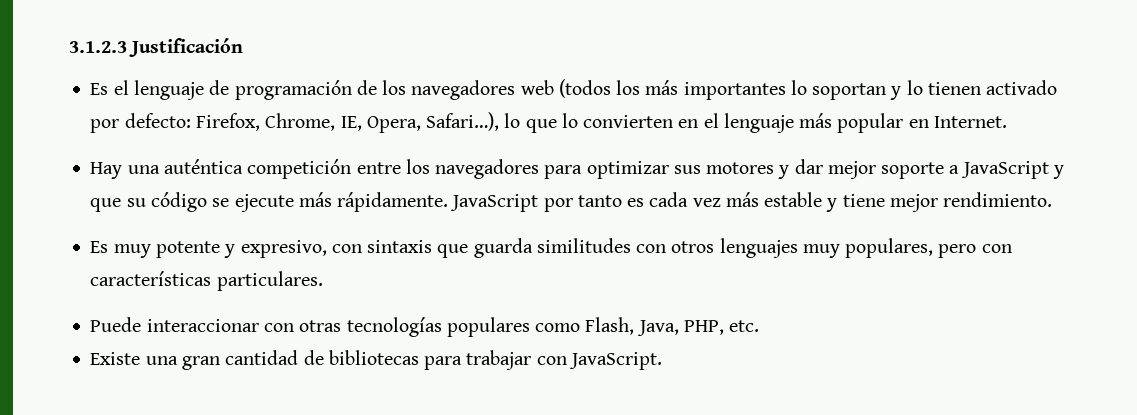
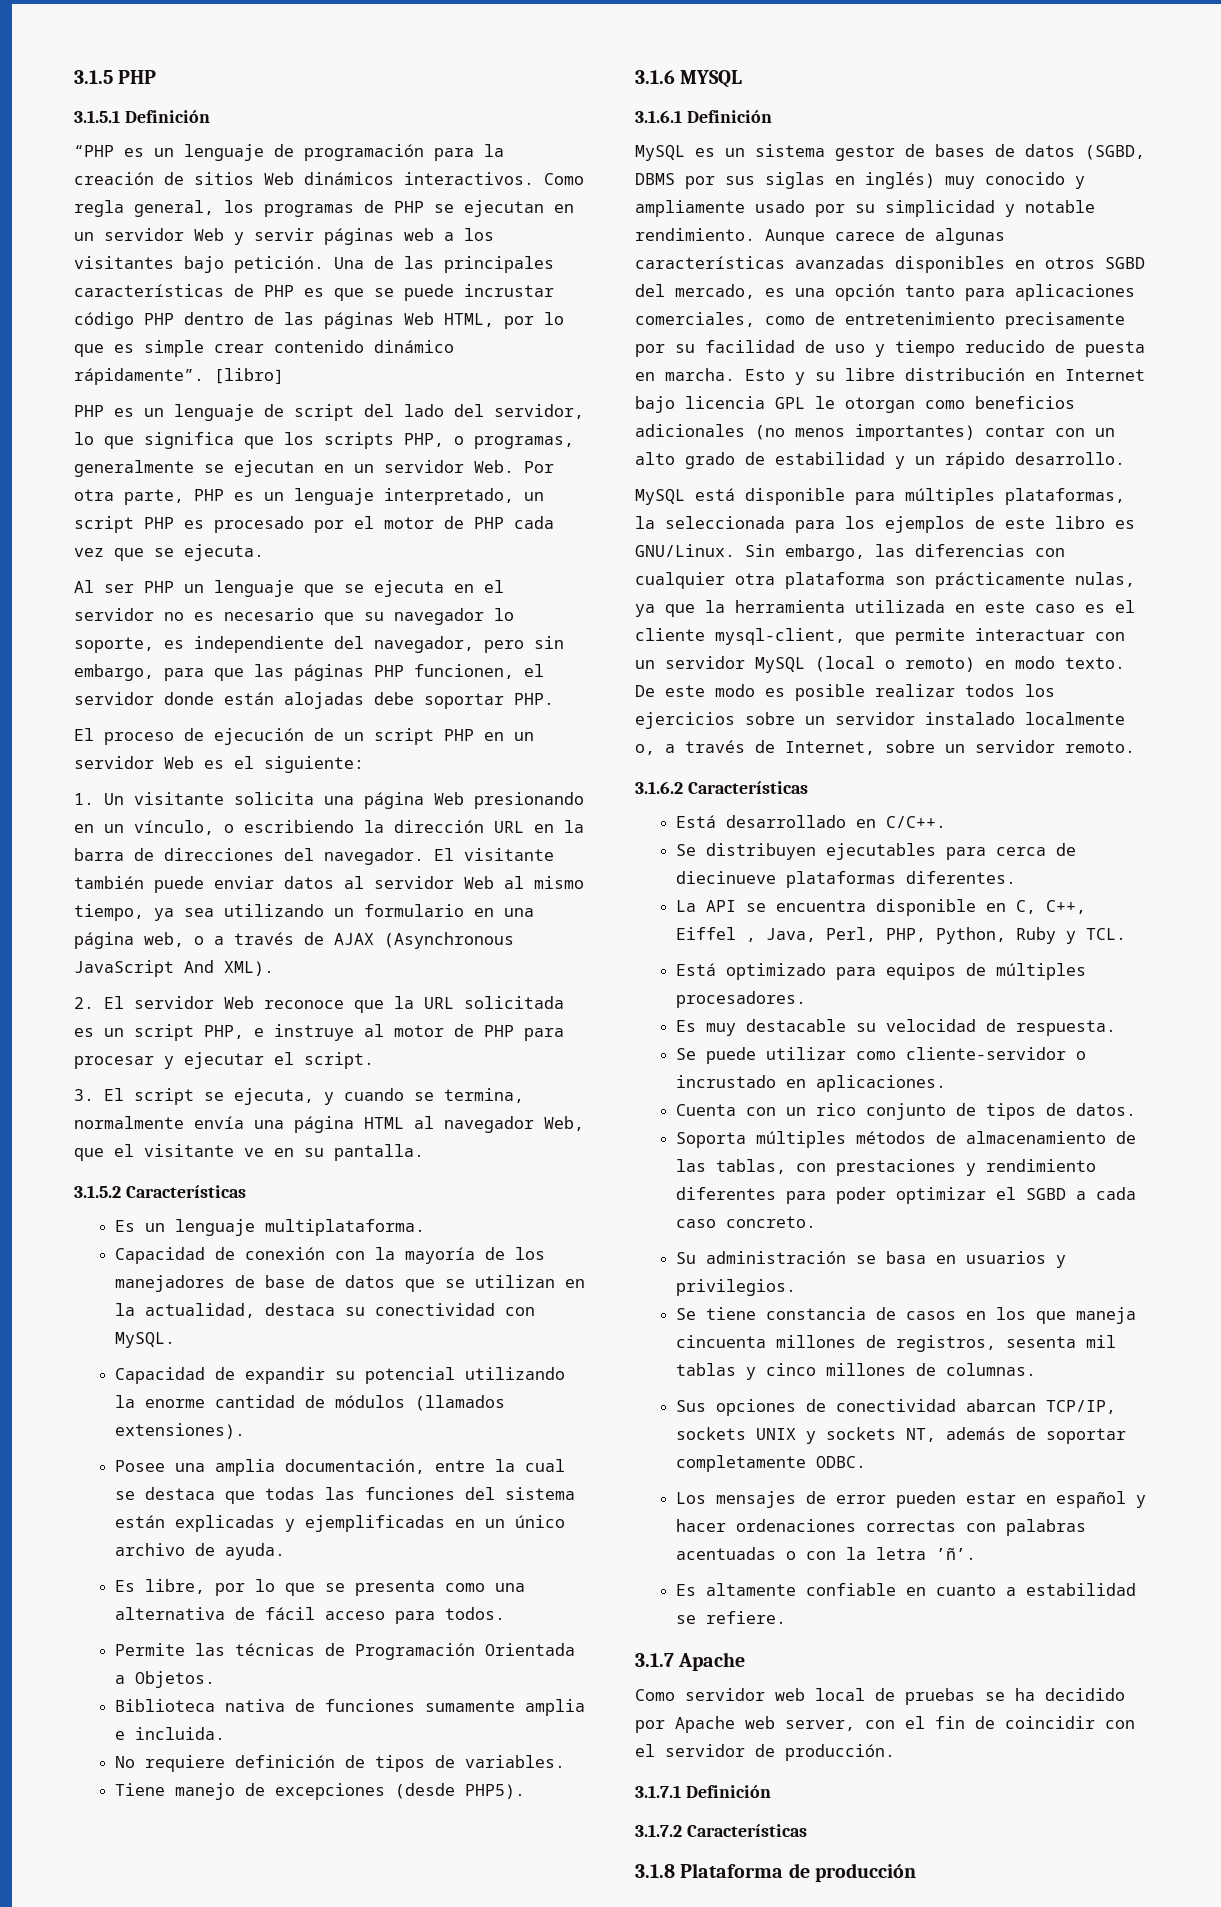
- 3.1.2.3 Justificación
- Es el lenguaje de programación de los navegadores web (todos los más importantes lo soportan y lo tienen activado por defecto: Firefox, Chrome, IE, Opera, Safari…), lo que lo convierten en el lenguaje más popular en Internet.
- Hay una auténtica competición entre los navegadores para optimizar sus motores y dar mejor soporte a JavaScript y que su código se ejecute más rápidamente. JavaScript por tanto es cada vez más estable y tiene mejor rendimiento.
- Es muy potente y expresivo, con sintaxis que guarda similitudes con otros lenguajes muy populares, pero con características particulares.
- Puede interaccionar con otras tecnologías populares como Flash, Java, PHP, etc.
- Existe una gran cantidad de bibliotecas para trabajar con JavaScript.
+ 3.1.5 PHP
+ 3.1.5.1 Definición
+ “PHP es un lenguaje de programación para la creación de sitios Web dinámicos interactivos. Como regla general, los programas de PHP se ejecutan en un servidor Web y servir páginas web a los visitantes bajo petición. Una de las principales características de PHP es que se puede incrustar código PHP dentro de las páginas Web HTML, por lo que es simple crear contenido dinámico rápidamente”. [libro]
+ PHP es un lenguaje de script del lado del servidor, lo que significa que los scripts PHP, o programas, generalmente se ejecutan en un servidor Web. Por otra parte, PHP es un lenguaje interpretado, un script PHP es procesado por el motor de PHP cada vez que se ejecuta.
+ Al ser PHP un lenguaje que se ejecuta en el servidor no es necesario que su navegador lo soporte, es independiente del navegador, pero sin embargo, para que las páginas PHP funcionen, el servidor donde están alojadas debe soportar PHP.
+ El proceso de ejecución de un script PHP en un servidor Web es el siguiente:
+ 1. Un visitante solicita una página Web presionando en un vínculo, o escribiendo la dirección URL en la barra de direcciones del navegador. El visitante también puede enviar datos al servidor Web al mismo tiempo, ya sea utilizando un formulario en una página web, o a través de AJAX (Asynchronous JavaScript And XML).
+ 2. El servidor Web reconoce que la URL solicitada es un script PHP, e instruye al motor de PHP para procesar y ejecutar el script.
+ 3. El script se ejecuta, y cuando se termina, normalmente envía una página HTML al navegador Web, que el visitante ve en su pantalla.
+ 3.1.5.2 Características
+ Es un lenguaje multiplataforma.
+ Capacidad de conexión con la mayoría de los manejadores de base de datos que se utilizan en la actualidad, destaca su conectividad con MySQL.
+ Capacidad de expandir su potencial utilizando la enorme cantidad de módulos (llamados extensiones).
+ Posee una amplia documentación, entre la cual se destaca que todas las funciones del sistema están explicadas y ejemplificadas en un único archivo de ayuda.
+ Es libre, por lo que se presenta como una alternativa de fácil acceso para todos.
+ Permite las técnicas de Programación Orientada a Objetos.
+ Biblioteca nativa de funciones sumamente amplia e incluida.
+ No requiere definición de tipos de variables.
+ Tiene manejo de excepciones (desde PHP5).
+ 3.1.6 MYSQL
+ 3.1.6.1 Definición
+ MySQL es un sistema gestor de bases de datos (SGBD, DBMS por sus siglas en inglés) muy conocido y ampliamente usado por su simplicidad y notable rendimiento. Aunque carece de algunas características avanzadas disponibles en otros SGBD del mercado, es una opción tanto para aplicaciones comerciales, como de entretenimiento precisamente por su facilidad de uso y tiempo reducido de puesta en marcha. Esto y su libre distribución en Internet bajo licencia GPL le otorgan como beneficios adicionales (no menos importantes) contar con un alto grado de estabilidad y un rápido desarrollo.
+ MySQL está disponible para múltiples plataformas, la seleccionada para los ejemplos de este libro es GNU/Linux. Sin embargo, las diferencias con cualquier otra plataforma son prácticamente nulas, ya que la herramienta utilizada en este caso es el cliente mysql-client, que permite interactuar con un servidor MySQL (local o remoto) en modo texto. De este modo es posible realizar todos los ejercicios sobre un servidor instalado localmente o, a través de Internet, sobre un servidor remoto.
+ 3.1.6.2 Características
+ Está desarrollado en C/C++.
+ Se distribuyen ejecutables para cerca de diecinueve plataformas diferentes.
+ La API se encuentra disponible en C, C++, Eiffel , Java, Perl, PHP, Python, Ruby y TCL.
+ Está optimizado para equipos de múltiples procesadores.
+ Es muy destacable su velocidad de respuesta.
+ Se puede utilizar como cliente-servidor o incrustado en aplicaciones.
+ Cuenta con un rico conjunto de tipos de datos.
+ Soporta múltiples métodos de almacenamiento de las tablas, con prestaciones y rendimiento diferentes para poder optimizar el SGBD a cada caso concreto.
+ Su administración se basa en usuarios y privilegios.
+ Se tiene constancia de casos en los que maneja cincuenta millones de registros, sesenta mil tablas y cinco millones de columnas.
+ Sus opciones de conectividad abarcan TCP/IP, sockets UNIX y sockets NT, además de soportar completamente ODBC.
+ Los mensajes de error pueden estar en español y hacer ordenaciones correctas con palabras acentuadas o con la letra ’ñ’.
+ Es altamente confiable en cuanto a estabilidad se refiere.
+ 3.1.7 Apache
+ Como servidor web local de pruebas se ha decidido por Apache web server, con el fin de coincidir con el servidor de producción.
+ 3.1.7.1 Definición
+ 3.1.7.2 Características
+ 3.1.8 Plataforma de producción

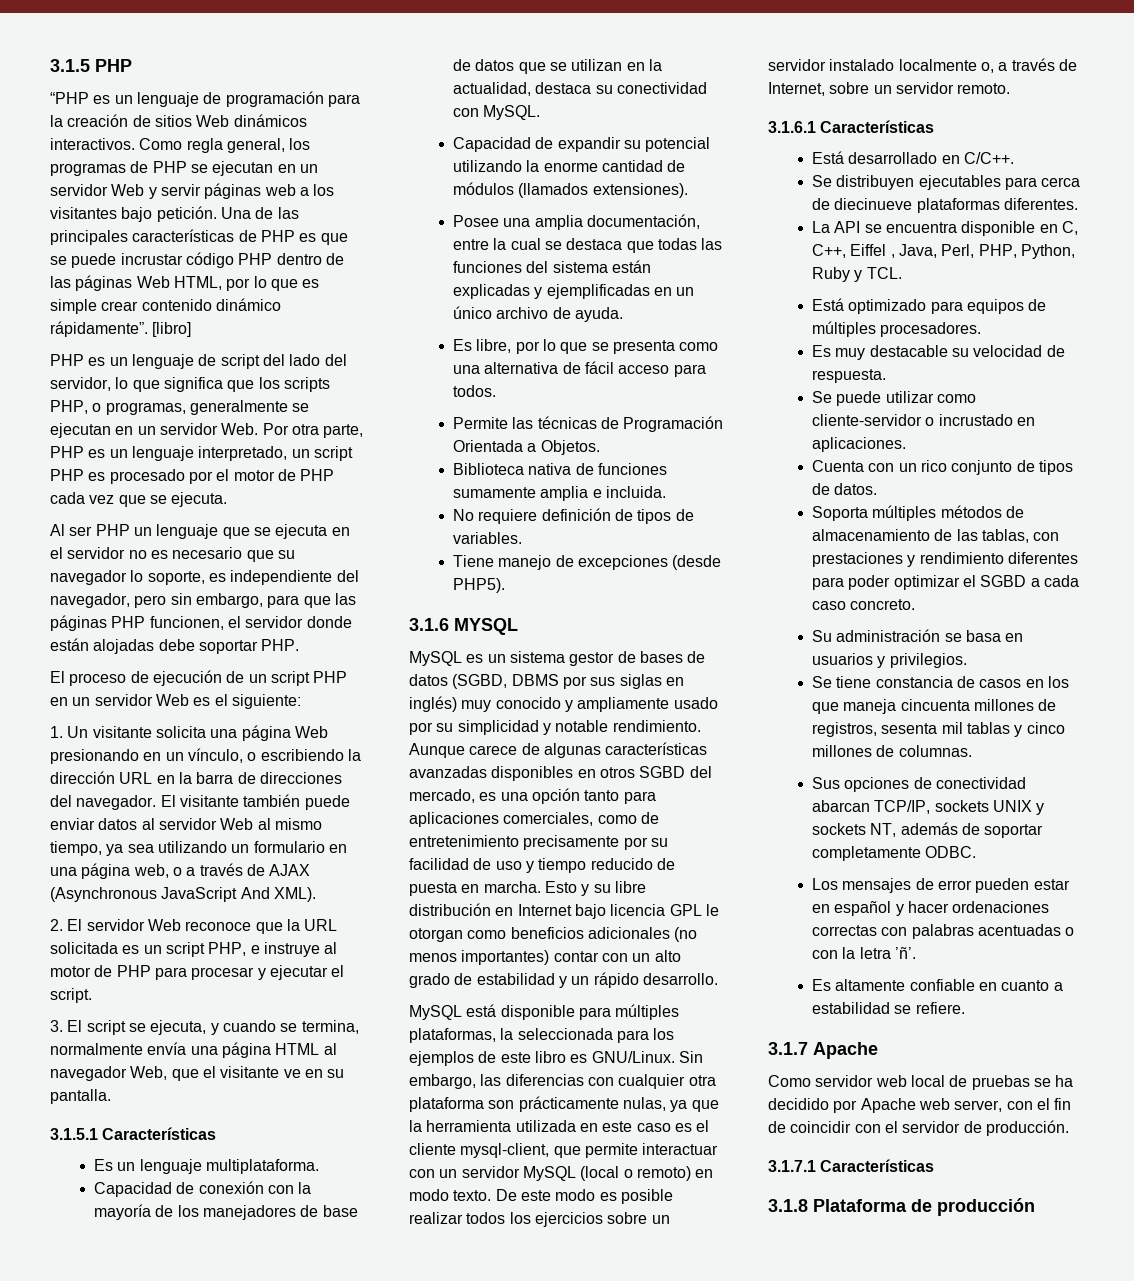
- 3.1.5.1 Definición
- 3.1.5.2 Características
+ 3.1.5.1 Características
- 3.1.6.1 Definición
- 3.1.6.2 Características
+ 3.1.6.1 Características
- 3.1.7.1 Definición
- 3.1.7.2 Características
+ 3.1.7.1 Características

